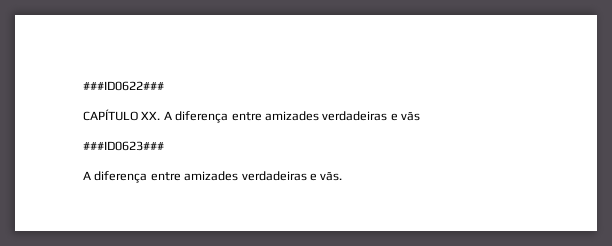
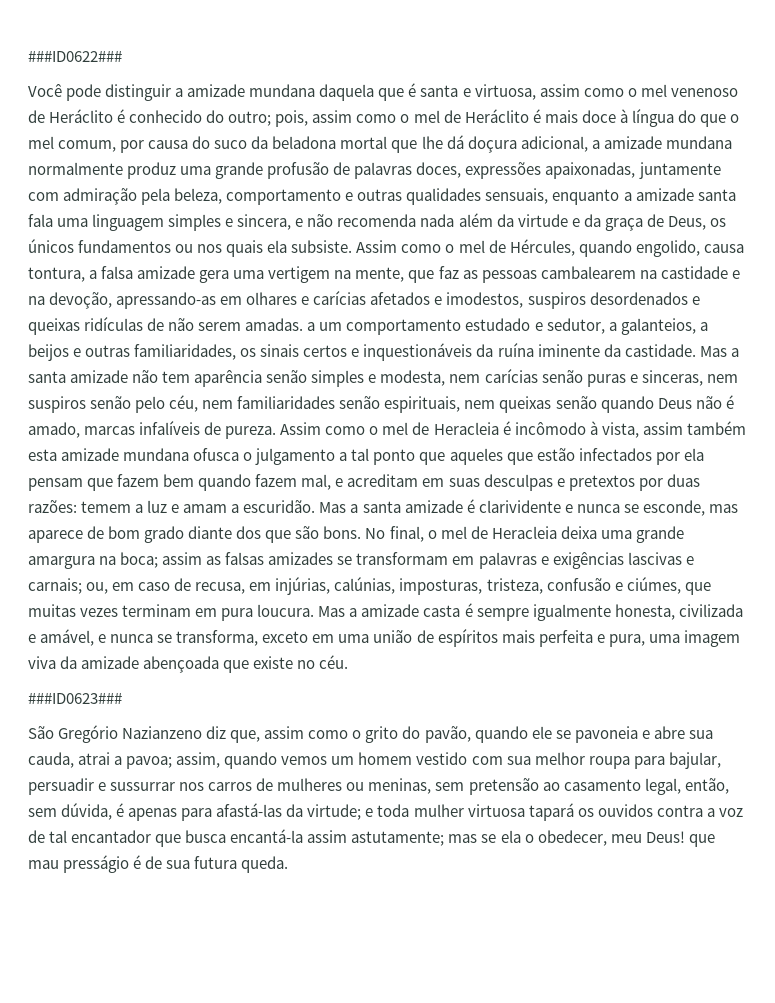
- CAPÍTULO XX. A diferença entre amizades verdadeiras e vãs
+ Você pode distinguir a amizade mundana daquela que é santa e virtuosa, assim como o mel venenoso de Heráclito é conhecido do outro; pois, assim como o mel de Heráclito é mais doce à língua do que o mel comum, por causa do suco da beladona mortal que lhe dá doçura adicional, a amizade mundana normalmente produz uma grande profusão de palavras doces, expressões apaixonadas, juntamente com admiração pela beleza, comportamento e outras qualidades sensuais, enquanto a amizade santa fala uma linguagem simples e sincera, e não recomenda nada além da virtude e da graça de Deus, os únicos fundamentos ou nos quais ela subsiste. Assim como o mel de Hércules, quando engolido, causa tontura, a falsa amizade gera uma vertigem na mente, que faz as pessoas cambalearem na castidade e na devoção, apressando-as em olhares e carícias afetados e imodestos, suspiros desordenados e queixas ridículas de não serem amadas. a um comportamento estudado e sedutor, a galanteios, a beijos e outras familiaridades, os sinais certos e inquestionáveis da ruína iminente da castidade. Mas a santa amizade não tem aparência senão simples e modesta, nem carícias senão puras e sinceras, nem suspiros senão pelo céu, nem familiaridades senão espirituais, nem queixas senão quando Deus não é amado, marcas infalíveis de pureza. Assim como o mel de Heracleia é incômodo à vista, assim também esta amizade mundana ofusca o julgamento a tal ponto que aqueles que estão infectados por ela pensam que fazem bem quando fazem mal, e acreditam em suas desculpas e pretextos por duas razões: temem a luz e amam a escuridão. Mas a santa amizade é clarividente e nunca se esconde, mas aparece de bom grado diante dos que são bons. No final, o mel de Heracleia deixa uma grande amargura na boca; assim as falsas amizades se transformam em palavras e exigências lascivas e carnais; ou, em caso de recusa, em injúrias, calúnias, imposturas, tristeza, confusão e ciúmes, que muitas vezes terminam em pura loucura. Mas a amizade casta é sempre igualmente honesta, civilizada e amável, e nunca se transforma, exceto em uma união de espíritos mais perfeita e pura, uma imagem viva da amizade abençoada que existe no céu.
  ###ID0623###
- A diferença entre amizades verdadeiras e vãs.
+ São Gregório Nazianzeno diz que, assim como o grito do pavão, quando ele se pavoneia e abre sua cauda, atrai a pavoa; assim, quando vemos um homem vestido com sua melhor roupa para bajular, persuadir e sussurrar nos carros de mulheres ou meninas, sem pretensão ao casamento legal, então, sem dúvida, é apenas para afastá-las da virtude; e toda mulher virtuosa tapará os ouvidos contra a voz de tal encantador que busca encantá-la assim astutamente; mas se ela o obedecer, meu Deus! que mau presságio é de sua futura queda.

